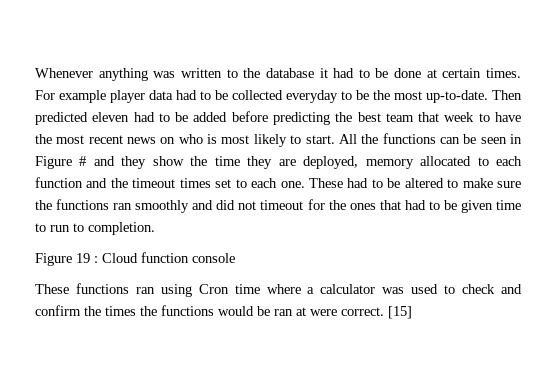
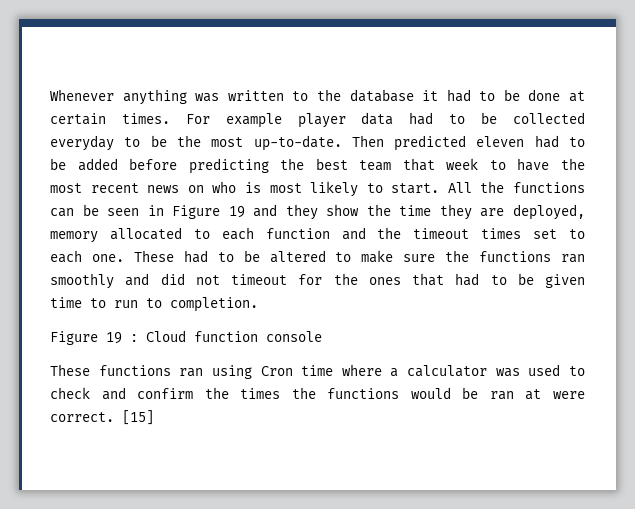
- All the functions can be seen in Figure # and they show the time they are deployed, memory allocated to each function and the timeout times set to each one.
+ All the functions can be seen in Figure 19 and they show the time they are deployed, memory allocated to each function and the timeout times set to each one.

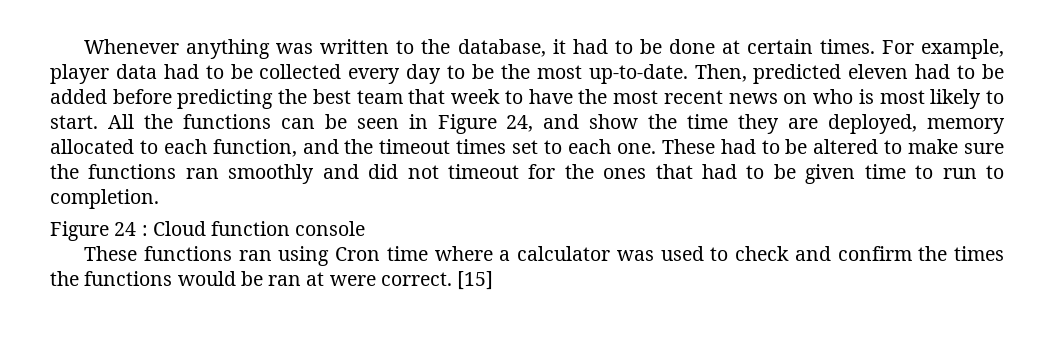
- Whenever anything was written to the database it had to be done at certain times.
+ Whenever anything was written to the database, it had to be done at certain times.
- For example player data had to be collected everyday to be the most up-to-date.
+ For example, player data had to be collected every day to be the most up-to-date.
- Then predicted eleven had to be added before predicting the best team that week to have the most recent news on who is most likely to start.
+ Then, predicted eleven had to be added before predicting the best team that week to have the most recent news on who is most likely to start.
- All the functions can be seen in Figure 19 and they show the time they are deployed, memory allocated to each function and the timeout times set to each one.
+ All the functions can be seen in Figure 24, and show the time they are deployed, memory allocated to each function, and the timeout times set to each one.
- Figure 19 : Cloud function console
+ Figure 24 : Cloud function console

